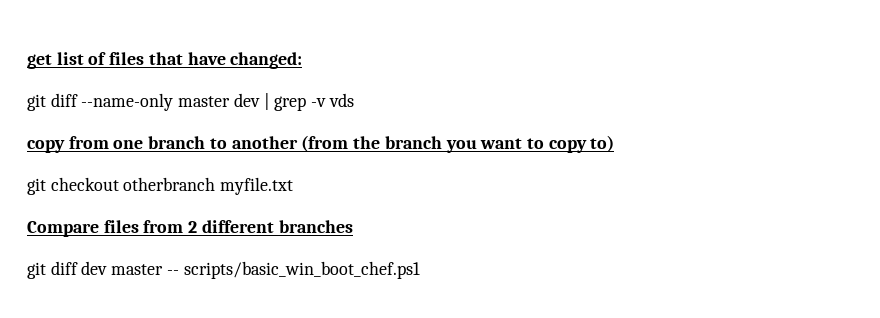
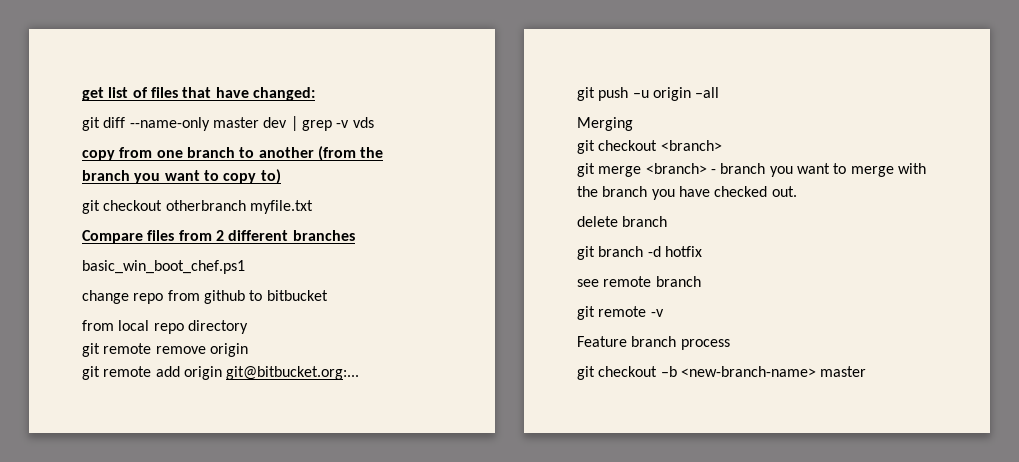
- git diff dev master -- scripts/basic_win_boot_chef.ps1
+ basic_win_boot_chef.ps1
+ change repo from github to bitbucket
+ from local repo directory
+ git remote remove origin
+ git remote add origin git@bitbucket.org:...
+ git push –u origin –all
+ Merging
+ git checkout <branch>
+ git merge <branch> - branch you want to merge with the branch you have checked out.
+ delete branch
+ git branch -d hotfix
+ see remote branch
+ git remote -v
+ Feature branch process
+ git checkout –b <new-branch-name> master

